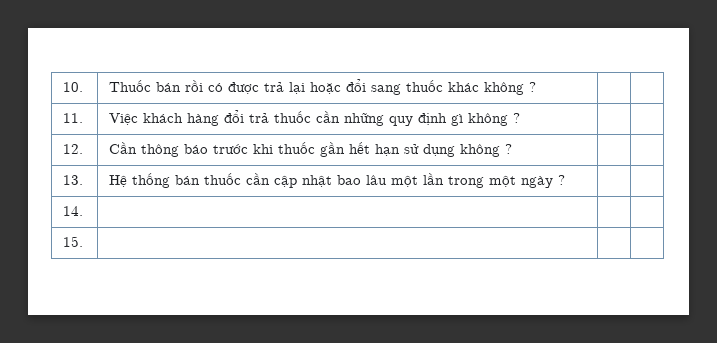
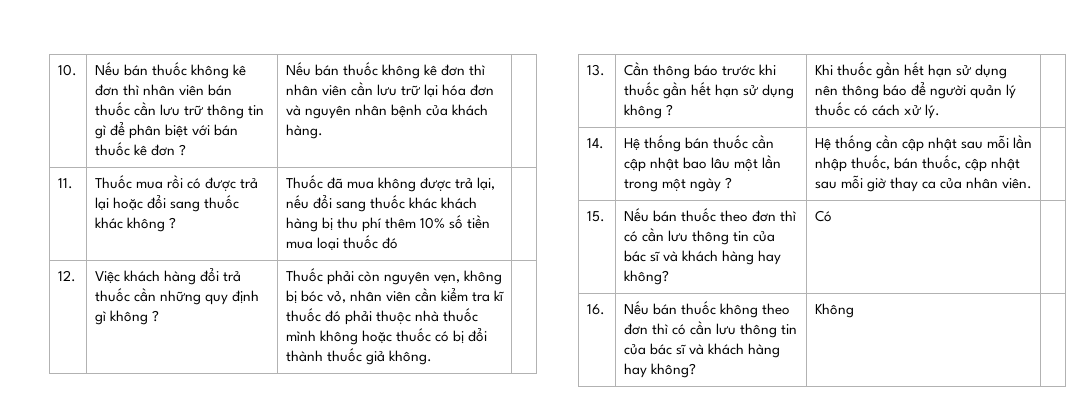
- Thuốc bán rồi có được trả lại hoặc đổi sang thuốc khác không ? | |
- 11. | Việc khách hàng đổi trả thuốc cần những quy định gì không ? | |
- 12. | Cần thông báo trước khi thuốc gần hết hạn sử dụng không ? | |
- 13. | Hệ thống bán thuốc cần cập nhật bao lâu một lần trong một ngày ? | |
- 14. | | |
- 15. | | |
+ Nếu bán thuốc không kê đơn thì nhân viên bán thuốc cần lưu trữ thông tin gì để phân biệt với bán thuốc kê đơn ? | Nếu bán thuốc không kê đơn thì nhân viên cần lưu trữ lại hóa đơn và nguyên nhân bệnh của khách hàng. |
+ 11. | Thuốc mua rồi có được trả lại hoặc đổi sang thuốc khác không ? | Thuốc đã mua không được trả lại, nếu đổi sang thuốc khác khách hàng bị thu phí thêm 10% số tiền mua loại thuốc đó |
+ 12. | Việc khách hàng đổi trả thuốc cần những quy định gì không ? | Thuốc phải còn nguyên vẹn, không bị bóc vỏ, nhân viên cần kiểm tra kĩ thuốc đó phải thuộc nhà thuốc mình không hoặc thuốc có bị đổi thành thuốc giả không. |
+ 13. | Cần thông báo trước khi thuốc gần hết hạn sử dụng không ? | Khi thuốc gần hết hạn sử dụng nên thông báo để người quản lý thuốc có cách xử lý. |
+ 14. | Hệ thống bán thuốc cần cập nhật bao lâu một lần trong một ngày ? | Hệ thống cần cập nhật sau mỗi lần nhập thuốc, bán thuốc, cập nhật sau mỗi giờ thay ca của nhân viên. |
+ 15. | Nếu bán thuốc theo đơn thì có cần lưu thông tin của bác sĩ và khách hàng hay không? | Có |
+ 16. | Nếu bán thuốc không theo đơn thì có cần lưu thông tin của bác sĩ và khách hàng hay không? | Không |

